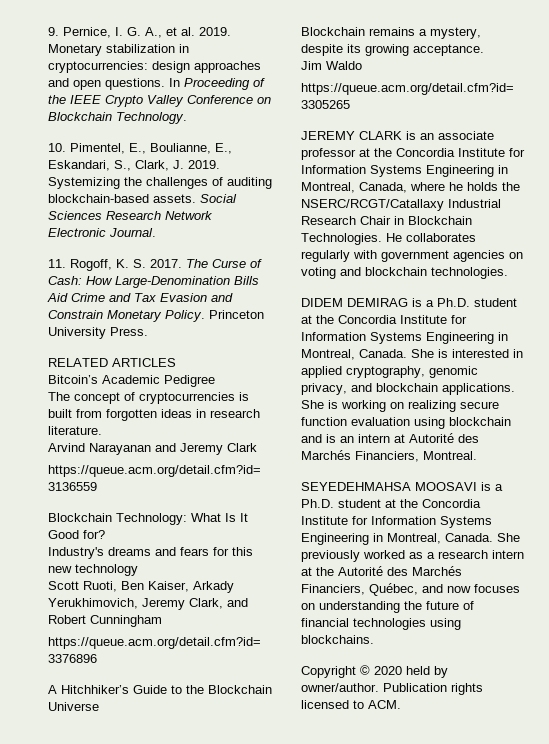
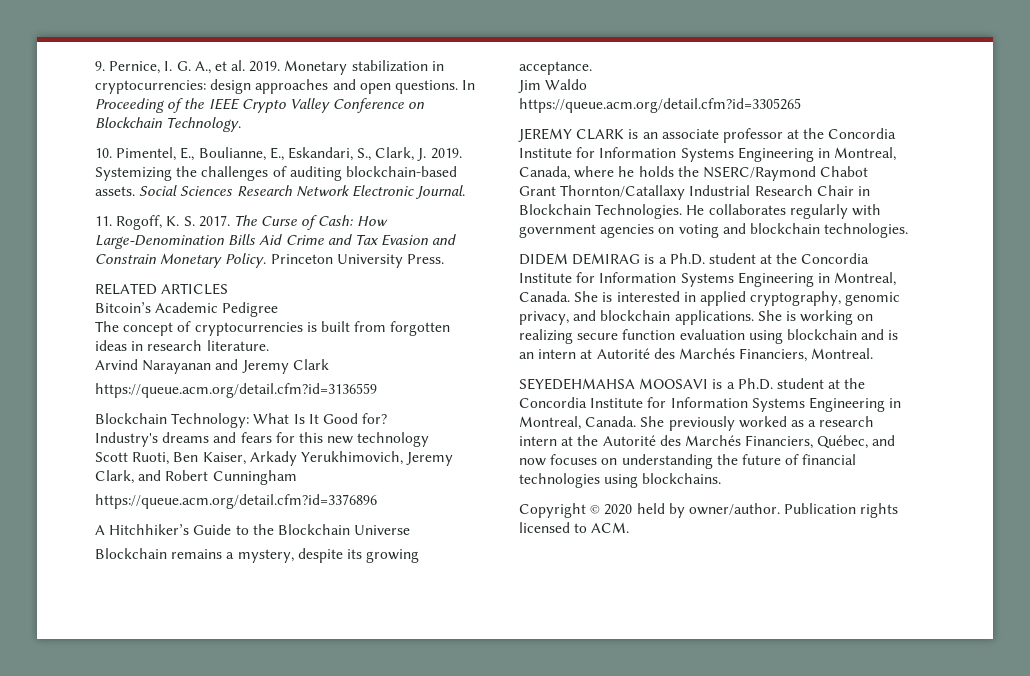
- JEREMY CLARK is an associate professor at the Concordia Institute for Information Systems Engineering in Montreal, Canada, where he holds the NSERC/RCGT/Catallaxy Industrial Research Chair in Blockchain Technologies.
+ JEREMY CLARK is an associate professor at the Concordia Institute for Information Systems Engineering in Montreal, Canada, where he holds the NSERC/Raymond Chabot Grant Thornton/Catallaxy Industrial Research Chair in Blockchain Technologies.

